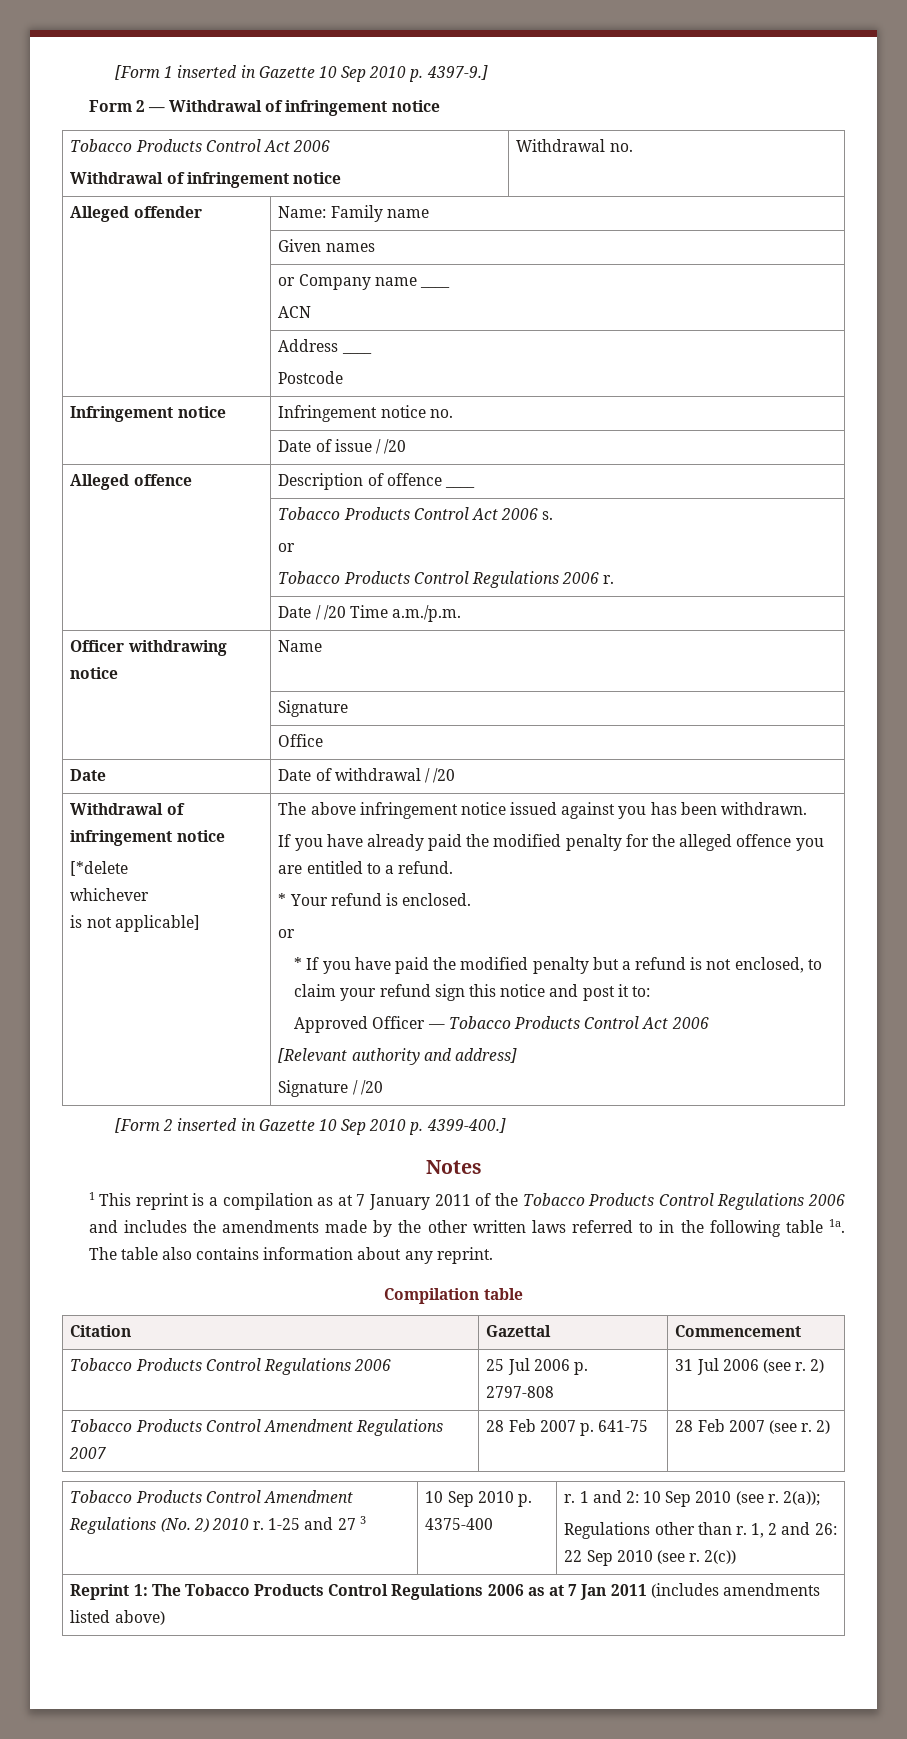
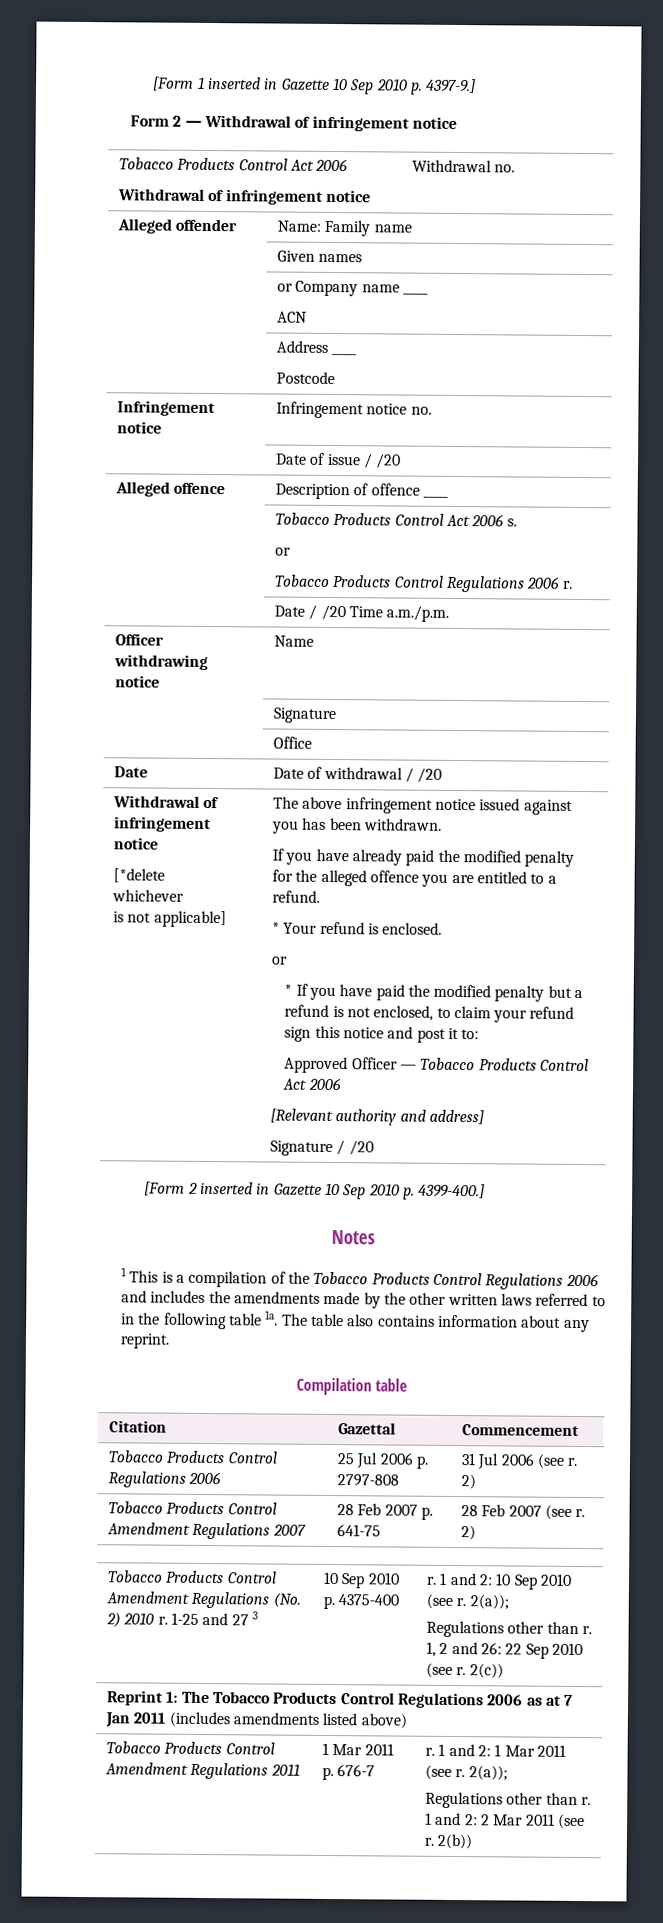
- 1 This reprint is a compilation as at 7 January 2011 of the Tobacco Products Control Regulations 2006 and includes the amendments made by the other written laws referred to in the following table 1a.
+ 1 This is a compilation of the Tobacco Products Control Regulations 2006 and includes the amendments made by the other written laws referred to in the following table 1a.
+ Tobacco Products Control Amendment Regulations 2011 | 1 Mar 2011 p. 676-7 | r. 1 and 2: 1 Mar 2011 (see r. 2(a));
+ Regulations other than r. 1 and 2: 2 Mar 2011 (see r. 2(b))

